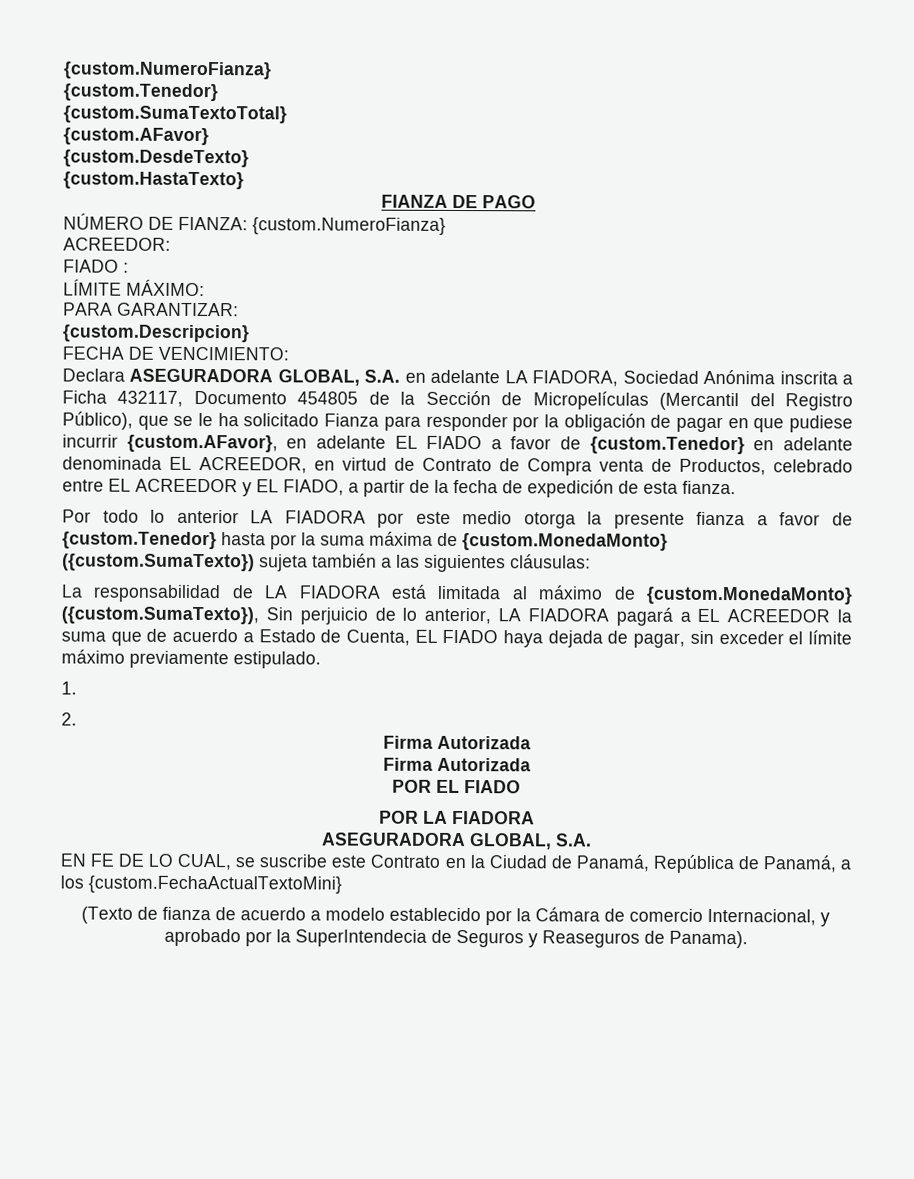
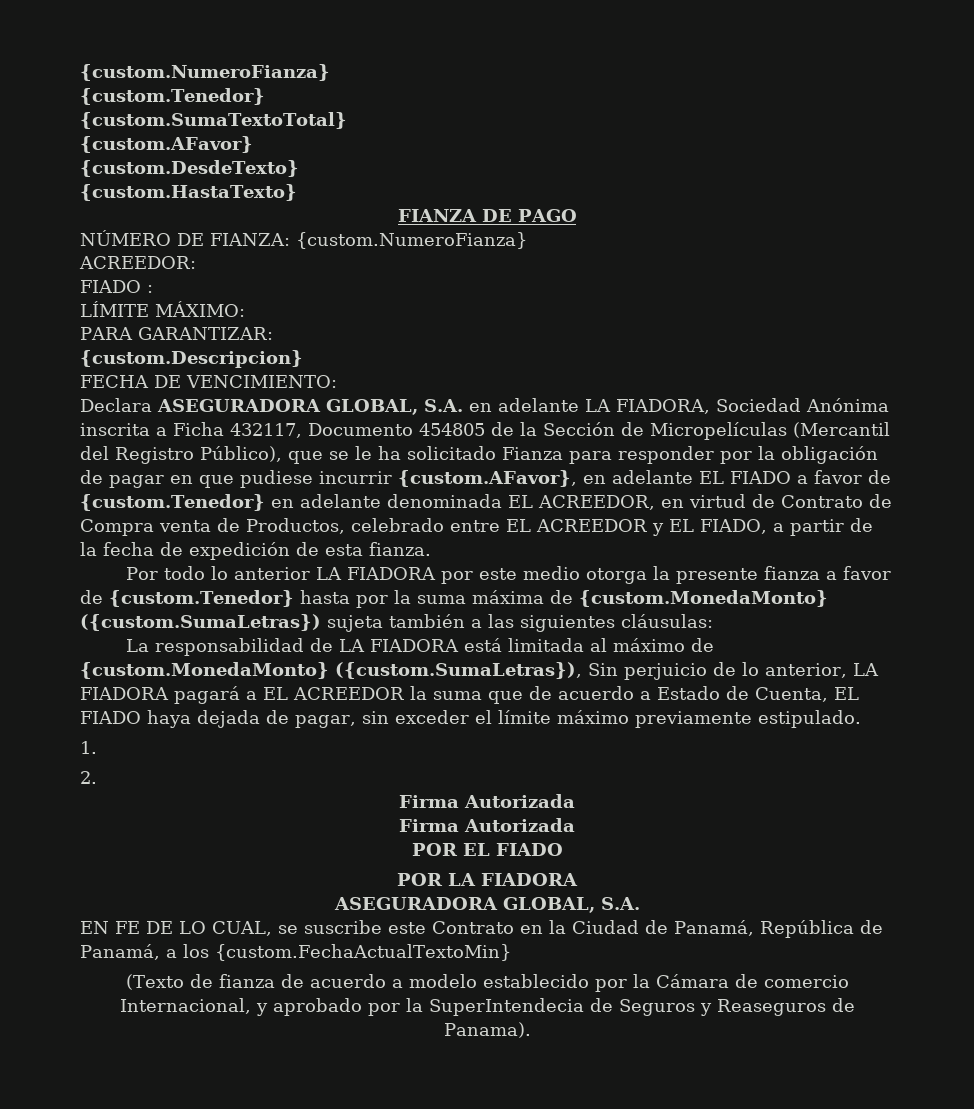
- Por todo lo anterior LA FIADORA por este medio otorga la presente fianza a favor de {custom.Tenedor} hasta por la suma máxima de {custom.MonedaMonto} ({custom.SumaTexto}) sujeta también a las siguientes cláusulas:
+ Por todo lo anterior LA FIADORA por este medio otorga la presente fianza a favor de {custom.Tenedor} hasta por la suma máxima de {custom.MonedaMonto} ({custom.SumaLetras}) sujeta también a las siguientes cláusulas:
- La responsabilidad de LA FIADORA está limitada al máximo de {custom.MonedaMonto} ({custom.SumaTexto}), Sin perjuicio de lo anterior, LA FIADORA pagará a EL ACREEDOR la suma que de acuerdo a Estado de Cuenta, EL FIADO haya dejada de pagar, sin exceder el límite máximo previamente estipulado.
+ La responsabilidad de LA FIADORA está limitada al máximo de {custom.MonedaMonto} ({custom.SumaLetras}), Sin perjuicio de lo anterior, LA FIADORA pagará a EL ACREEDOR la suma que de acuerdo a Estado de Cuenta, EL FIADO haya dejada de pagar, sin exceder el límite máximo previamente estipulado.
- EN FE DE LO CUAL, se suscribe este Contrato en la Ciudad de Panamá, República de Panamá, a los {custom.FechaActualTextoMini}
+ EN FE DE LO CUAL, se suscribe este Contrato en la Ciudad de Panamá, República de Panamá, a los {custom.FechaActualTextoMin}

